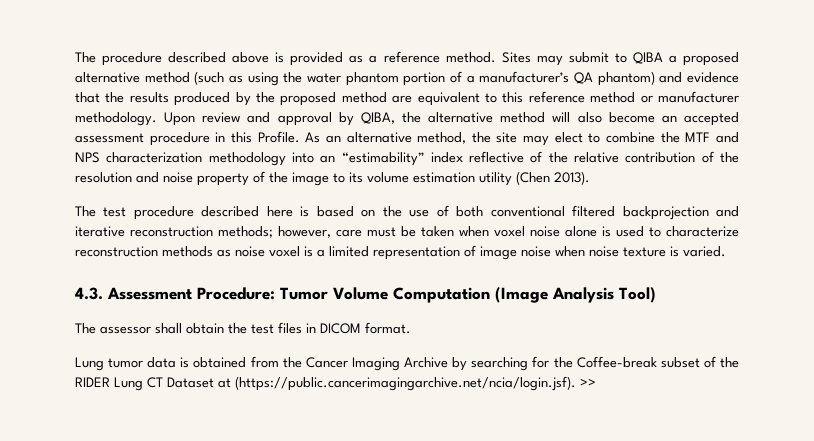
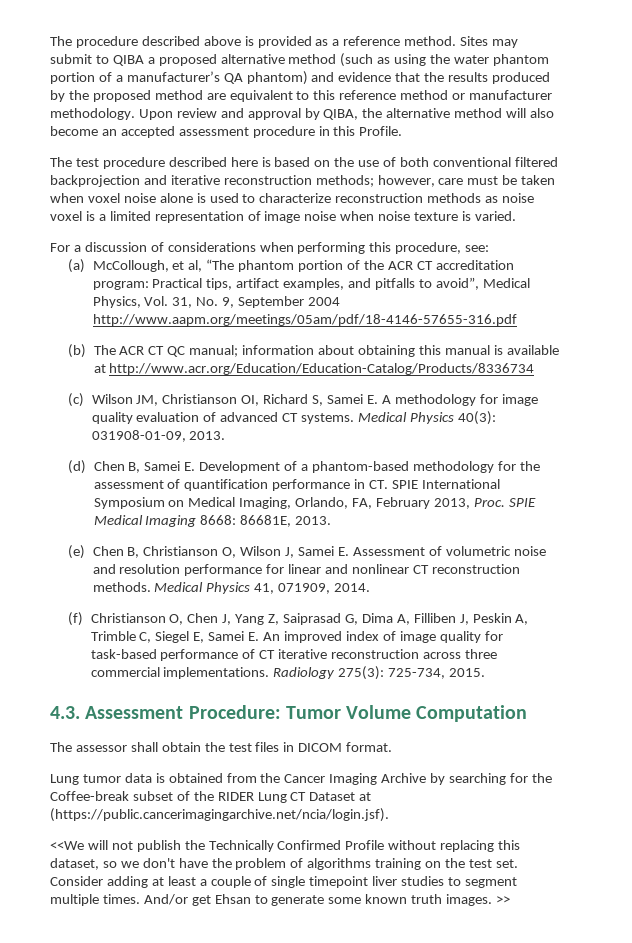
- As an alternative method, the site may elect to combine the MTF and NPS characterization methodology into an “estimability” index reflective of the relative contribution of the resolution and noise property of the image to its volume estimation utility (Chen 2013).
+ For a discussion of considerations when performing this procedure, see:
+ (a) McCollough, et al, “The phantom portion of the ACR CT accreditation program: Practical tips, artifact examples, and pitfalls to avoid”, Medical Physics, Vol. 31, No. 9, September 2004 http://www.aapm.org/meetings/05am/pdf/18-4146-57655-316.pdf
+ (b) The ACR CT QC manual; information about obtaining this manual is available at http://www.acr.org/Education/Education-Catalog/Products/8336734
+ (c) Wilson JM, Christianson OI, Richard S, Samei E. A methodology for image quality evaluation of advanced CT systems. Medical Physics 40(3): 031908-01-09, 2013.
+ (d) Chen B, Samei E. Development of a phantom-based methodology for the assessment of quantification performance in CT. SPIE International Symposium on Medical Imaging, Orlando, FA, February 2013, Proc. SPIE Medical Imaging 8668: 86681E, 2013.
+ (e) Chen B, Christianson O, Wilson J, Samei E. Assessment of volumetric noise and resolution performance for linear and nonlinear CT reconstruction methods. Medical Physics 41, 071909, 2014.
+ (f) Christianson O, Chen J, Yang Z, Saiprasad G, Dima A, Filliben J, Peskin A, Trimble C, Siegel E, Samei E. An improved index of image quality for task-based performance of CT iterative reconstruction across three commercial implementations. Radiology 275(3): 725-734, 2015.
- 4.3. Assessment Procedure: Tumor Volume Computation (Image Analysis Tool)
+ 4.3. Assessment Procedure: Tumor Volume Computation
- Lung tumor data is obtained from the Cancer Imaging Archive by searching for the Coffee-break subset of the RIDER Lung CT Dataset at (https://public.cancerimagingarchive.net/ncia/login.jsf). >>
+ Lung tumor data is obtained from the Cancer Imaging Archive by searching for the Coffee-break subset of the RIDER Lung CT Dataset at (https://public.cancerimagingarchive.net/ncia/login.jsf).
+ <<We will not publish the Technically Confirmed Profile without replacing this dataset, so we don't have the problem of algorithms training on the test set. Consider adding at least a couple of single timepoint liver studies to segment multiple times. And/or get Ehsan to generate some known truth images. >>

